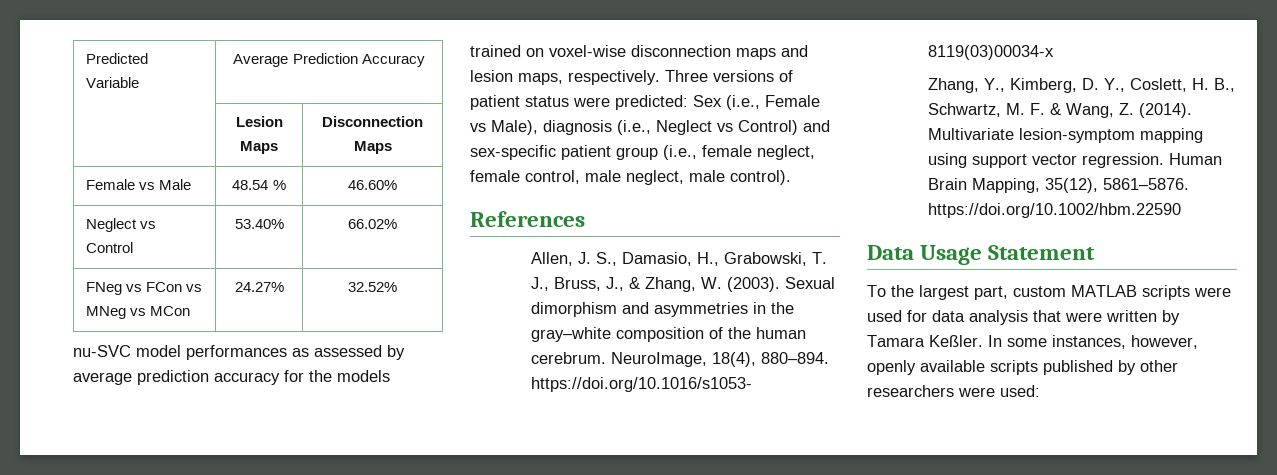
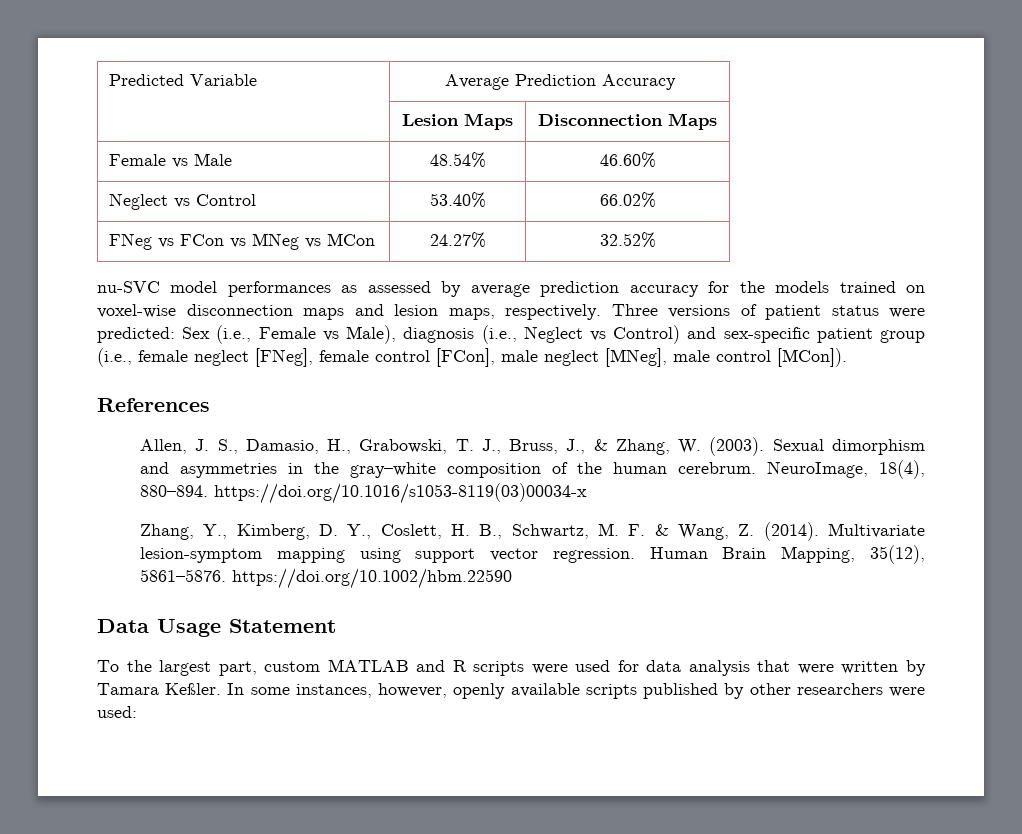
- Female vs Male | 48.54 % | 46.60%
+ Female vs Male | 48.54% | 46.60%
- Three versions of patient status were predicted: Sex (i.e., Female vs Male), diagnosis (i.e., Neglect vs Control) and sex-specific patient group (i.e., female neglect, female control, male neglect, male control).
+ Three versions of patient status were predicted: Sex (i.e., Female vs Male), diagnosis (i.e., Neglect vs Control) and sex-specific patient group (i.e., female neglect [FNeg], female control [FCon], male neglect [MNeg], male control [MCon]).
- To the largest part, custom MATLAB scripts were used for data analysis that were written by Tamara Keßler.
+ To the largest part, custom MATLAB and R scripts were used for data analysis that were written by Tamara Keßler.

